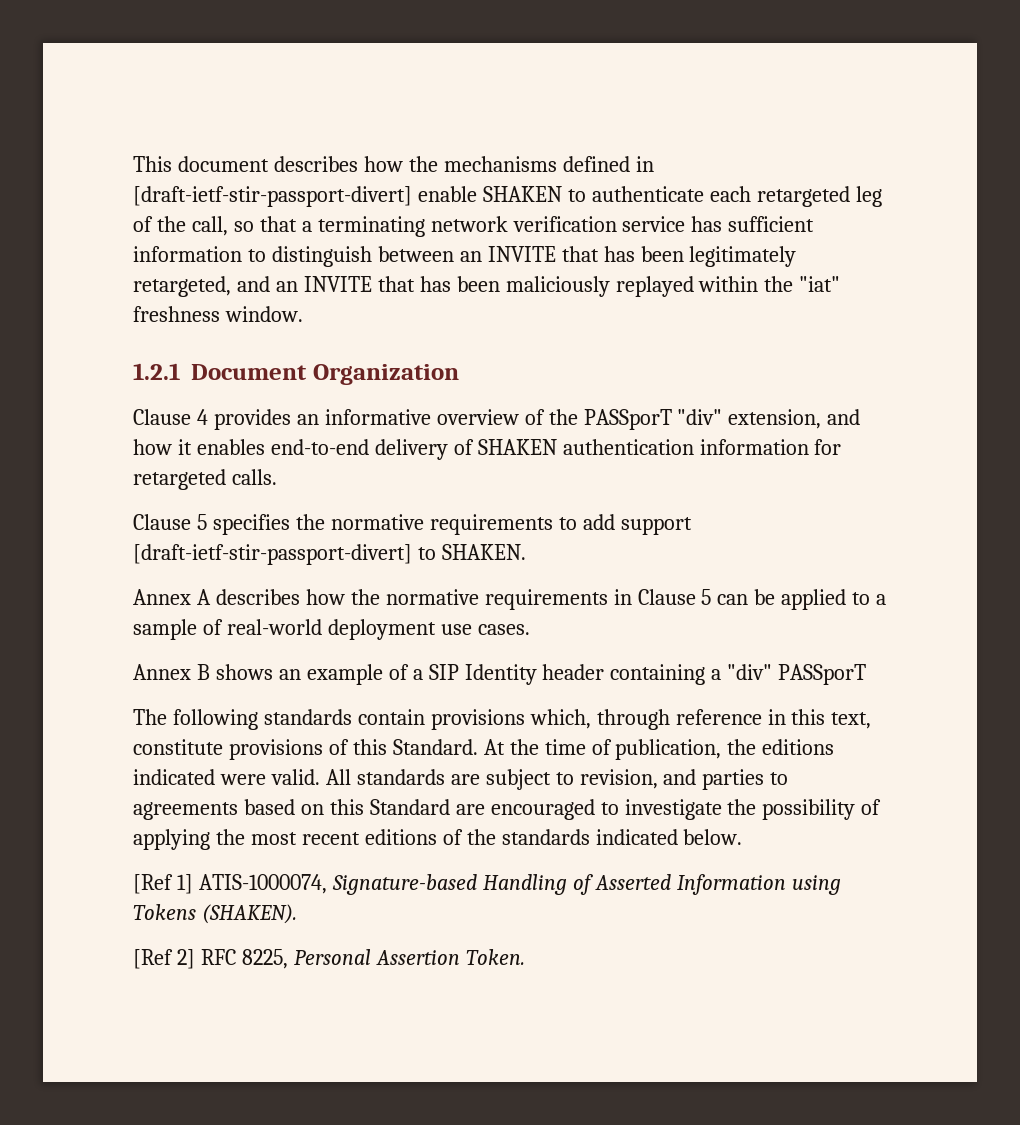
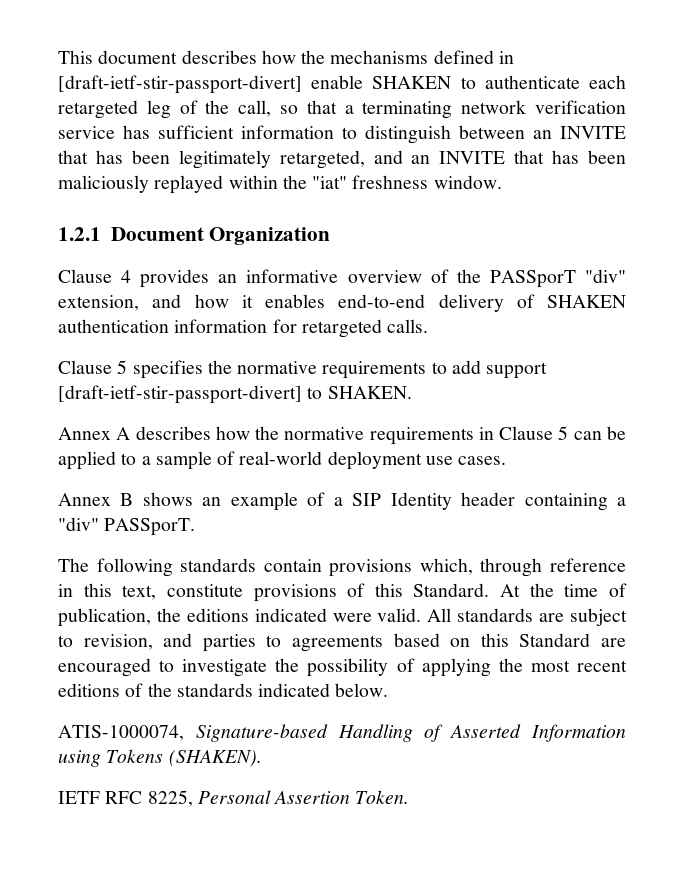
- Annex B shows an example of a SIP Identity header containing a "div" PASSporT
+ Annex B shows an example of a SIP Identity header containing a "div" PASSporT.
- [Ref 1] ATIS-1000074, Signature-based Handling of Asserted Information using Tokens (SHAKEN).
+ ATIS-1000074, Signature-based Handling of Asserted Information using Tokens (SHAKEN).
- [Ref 2] RFC 8225, Personal Assertion Token.
+ IETF RFC 8225, Personal Assertion Token.

